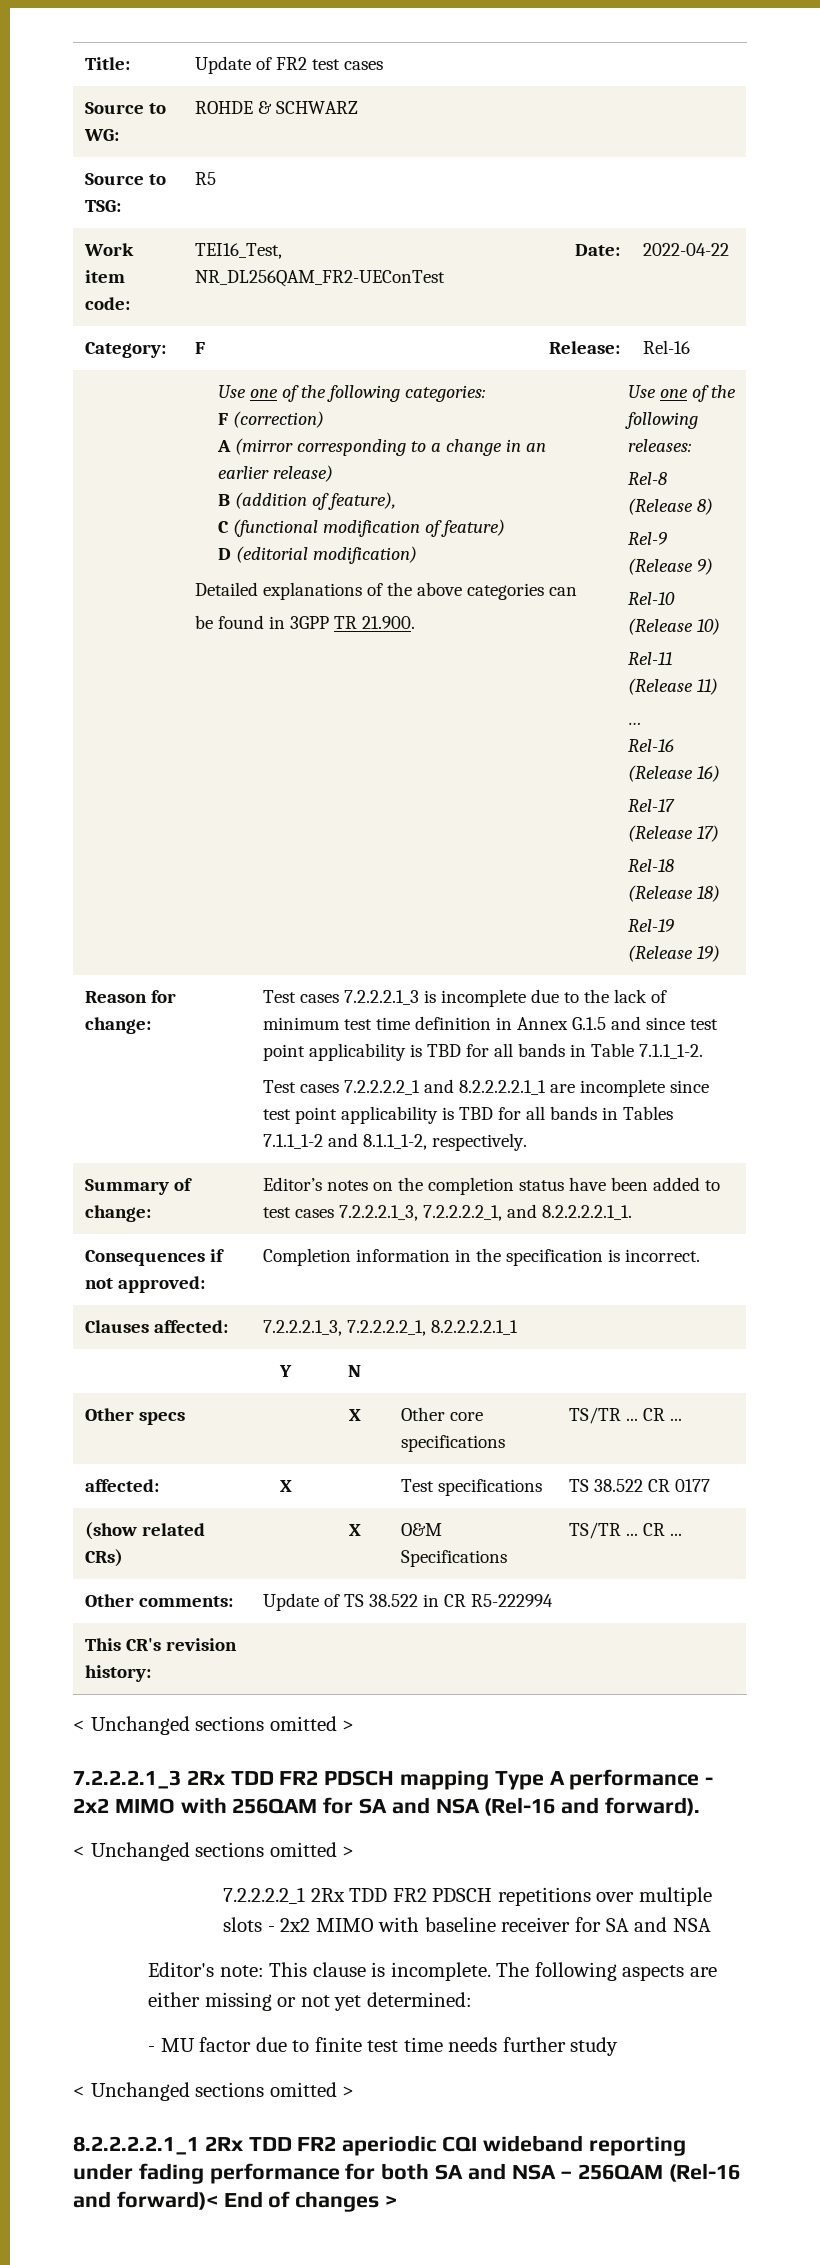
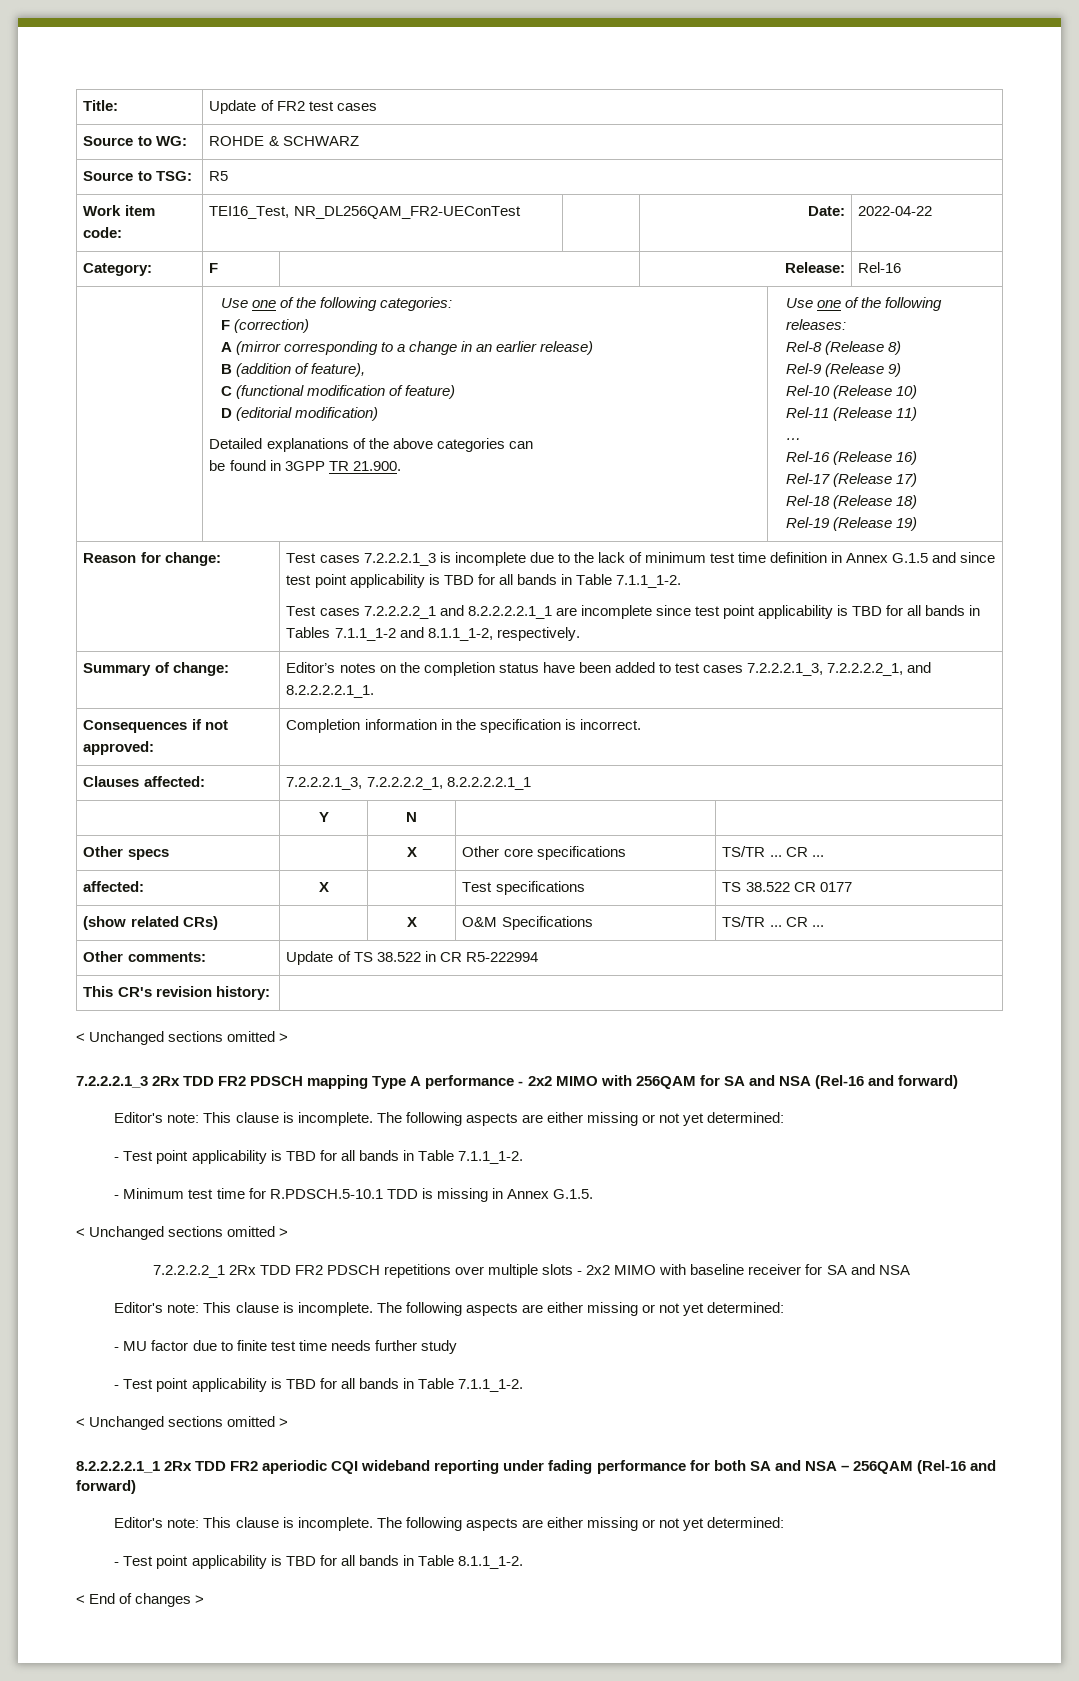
- 7.2.2.2.1_3 2Rx TDD FR2 PDSCH mapping Type A performance - 2x2 MIMO with 256QAM for SA and NSA (Rel-16 and forward).
+ 7.2.2.2.1_3 2Rx TDD FR2 PDSCH mapping Type A performance - 2x2 MIMO with 256QAM for SA and NSA (Rel-16 and forward)
+ Editor's note: This clause is incomplete. The following aspects are either missing or not yet determined:
+ - Test point applicability is TBD for all bands in Table 7.1.1_1-2.
+ - Minimum test time for R.PDSCH.5-10.1 TDD is missing in Annex G.1.5.
  - MU factor due to finite test time needs further study
+ - Test point applicability is TBD for all bands in Table 7.1.1_1-2.
- 8.2.2.2.2.1_1 2Rx TDD FR2 aperiodic CQI wideband reporting under fading performance for both SA and NSA – 256QAM (Rel-16 and forward)< End of changes >
+ 8.2.2.2.2.1_1 2Rx TDD FR2 aperiodic CQI wideband reporting under fading performance for both SA and NSA – 256QAM (Rel-16 and forward)
+ Editor's note: This clause is incomplete. The following aspects are either missing or not yet determined:
+ - Test point applicability is TBD for all bands in Table 8.1.1_1-2.
+ < End of changes >

